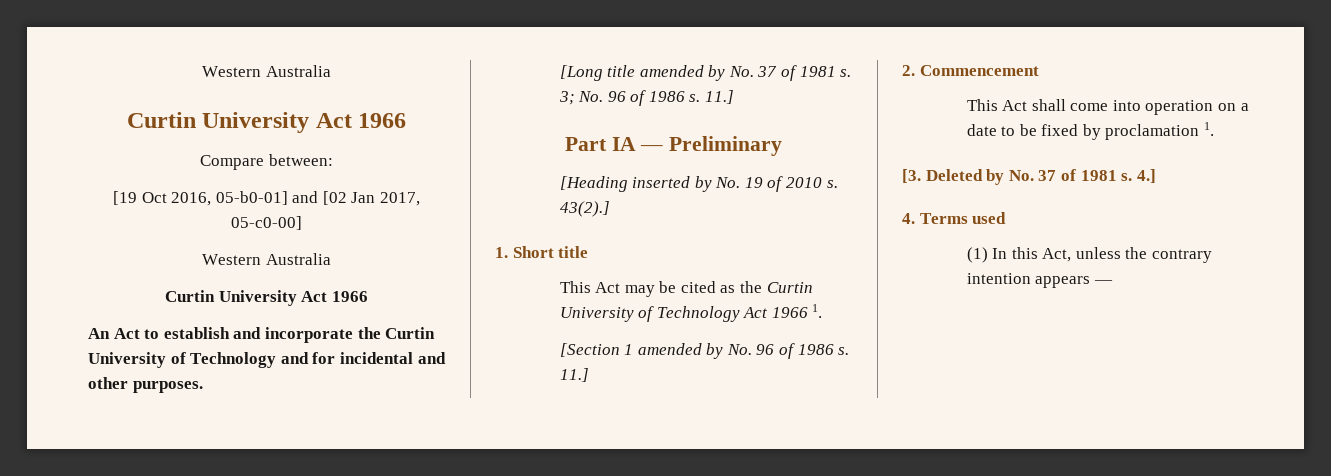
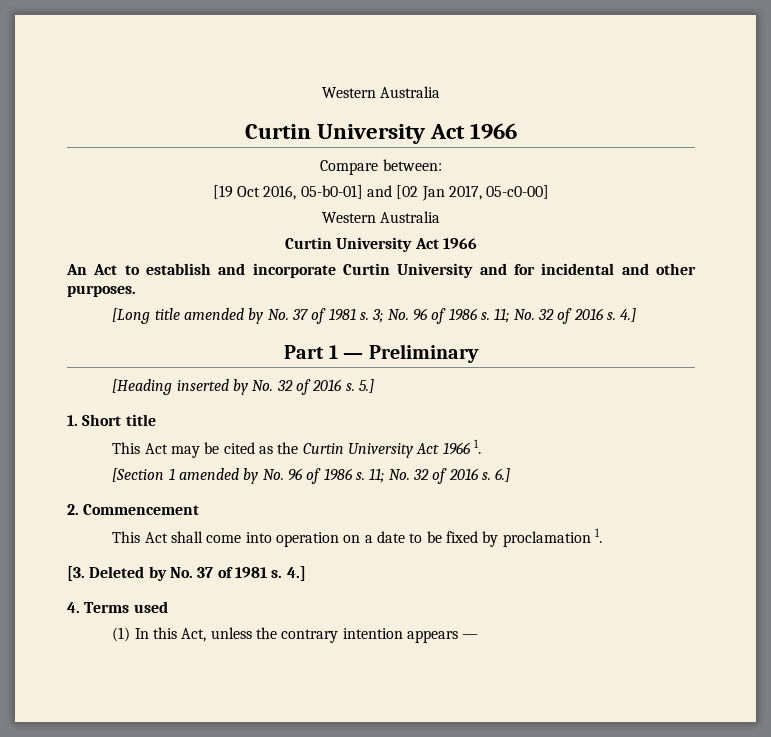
- An Act to establish and incorporate the Curtin University of Technology and for incidental and other purposes.
+ An Act to establish and incorporate Curtin University and for incidental and other purposes.
- 3; No. 96 of 1986 s. 11.]
+ 3; No. 96 of 1986 s. 11; No. 32 of 2016 s. 4.]
- Part IA — Preliminary
+ Part 1 — Preliminary
- [Heading inserted by No. 19 of 2010 s. 43(2).]
+ [Heading inserted by No. 32 of 2016 s. 5.]
- This Act may be cited as the Curtin University of Technology Act 1966 1.
+ This Act may be cited as the Curtin University Act 1966 1.
- [Section 1 amended by No. 96 of 1986 s. 11.]
+ [Section 1 amended by No. 96 of 1986 s. 11; No. 32 of 2016 s. 6.]

